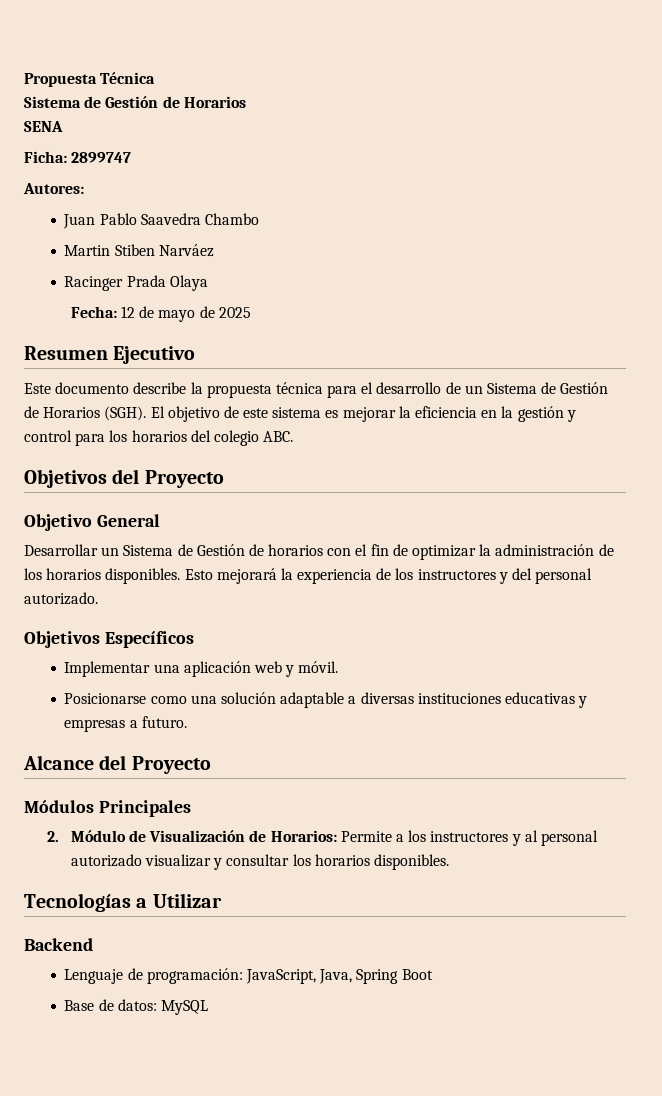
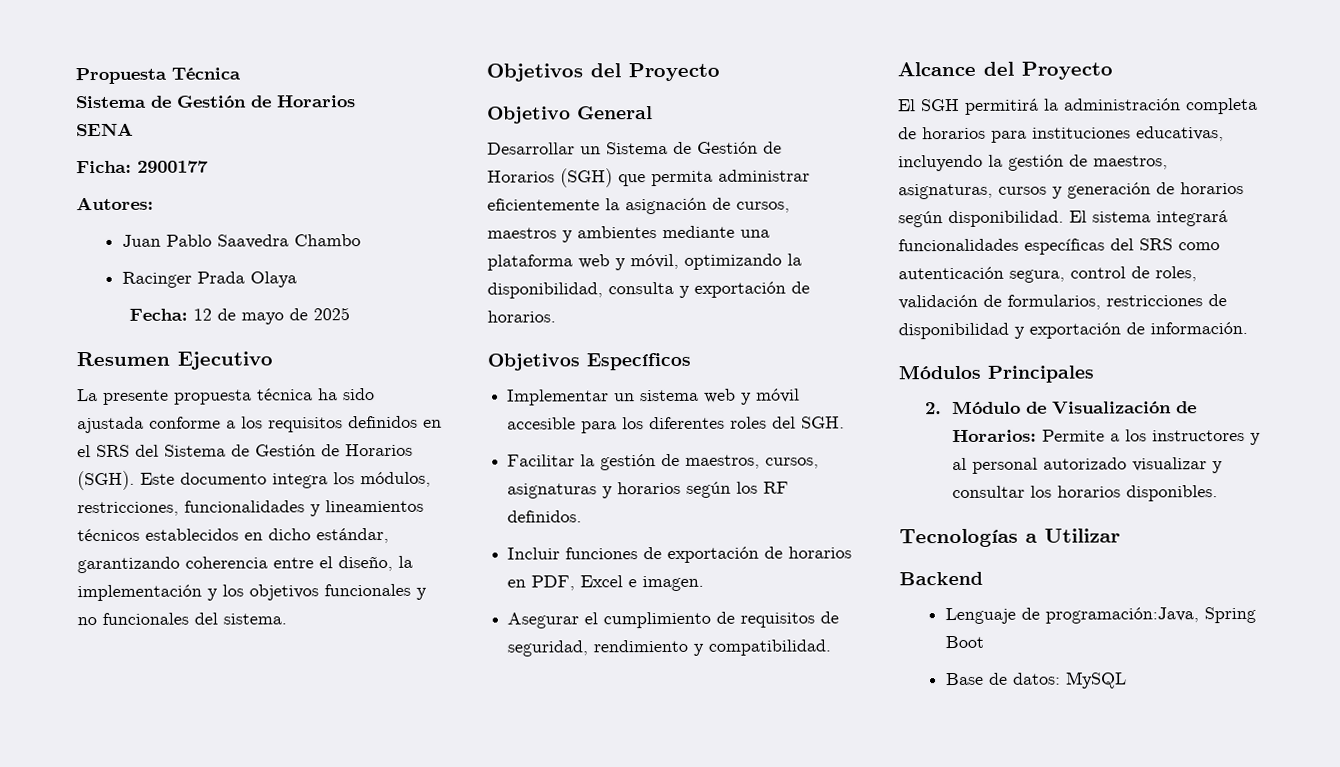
- Ficha: 2899747
+ Ficha: 2900177
- Martin Stiben Narváez
- Este documento describe la propuesta técnica para el desarrollo de un Sistema de Gestión de Horarios (SGH).
+ La presente propuesta técnica ha sido ajustada conforme a los requisitos definidos en el SRS del Sistema de Gestión de Horarios (SGH).
- El objetivo de este sistema es mejorar la eficiencia en la gestión y control para los horarios del colegio ABC.
+ Este documento integra los módulos, restricciones, funcionalidades y lineamientos técnicos establecidos en dicho estándar, garantizando coherencia entre el diseño, la implementación y los objetivos funcionales y no funcionales del sistema.
- Desarrollar un Sistema de Gestión de horarios con el fin de optimizar la administración de los horarios disponibles. Esto mejorará la experiencia de los instructores y del personal autorizado.
+ Desarrollar un Sistema de Gestión de Horarios (SGH) que permita administrar eficientemente la asignación de cursos, maestros y ambientes mediante una plataforma web y móvil, optimizando la disponibilidad, consulta y exportación de horarios.
  Objetivos Específicos
- Implementar una aplicación web y móvil.
- Posicionarse como una solución adaptable a diversas instituciones educativas y empresas a futuro.
+ Implementar un sistema web y móvil accesible para los diferentes roles del SGH.
+ Facilitar la gestión de maestros, cursos, asignaturas y horarios según los RF definidos.
+ Incluir funciones de exportación de horarios en PDF, Excel e imagen.
+ Asegurar el cumplimiento de requisitos de seguridad, rendimiento y compatibilidad.
  Alcance del Proyecto
+ El SGH permitirá la administración completa de horarios para instituciones educativas, incluyendo la gestión de maestros, asignaturas, cursos y generación de horarios según disponibilidad. El sistema integrará funcionalidades específicas del SRS como autenticación segura, control de roles, validación de formularios, restricciones de disponibilidad y exportación de información.
- Lenguaje de programación: JavaScript, Java, Spring Boot
+ Lenguaje de programación:Java, Spring Boot

